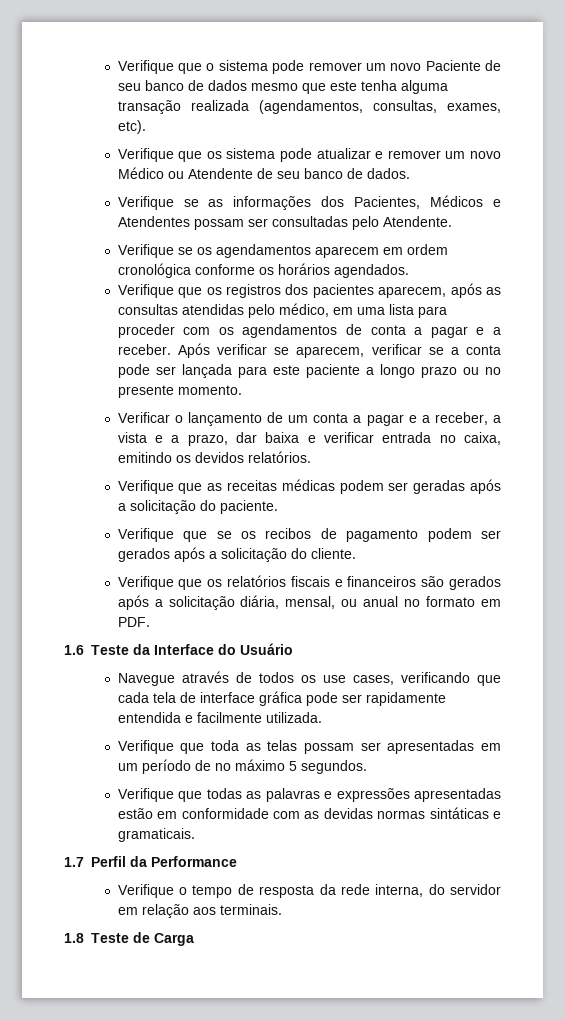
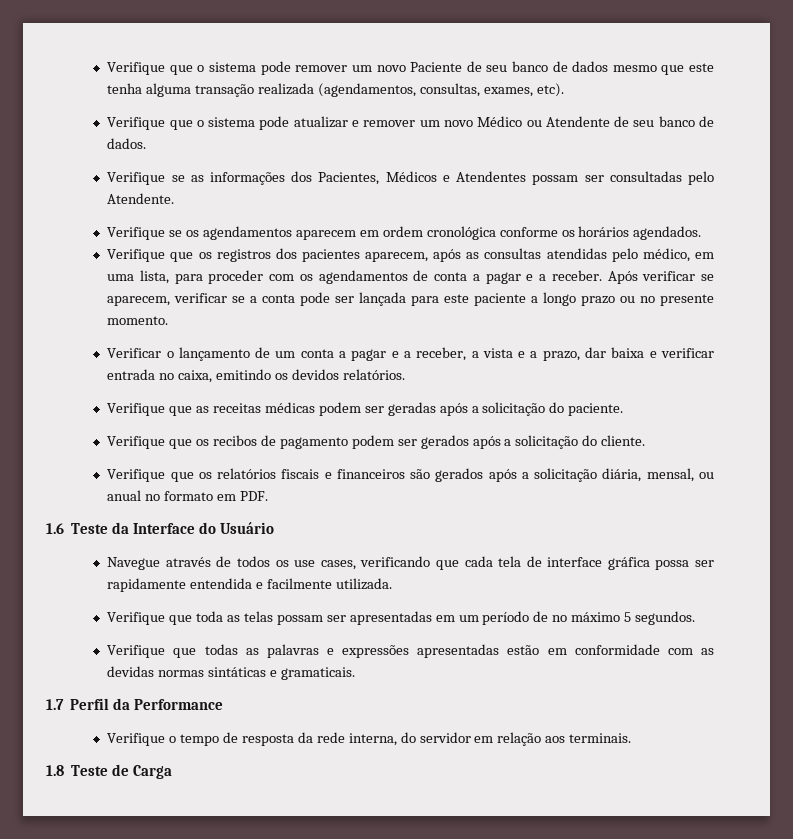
- Verifique que os sistema pode atualizar e remover um novo Médico ou Atendente de seu banco de dados.
+ Verifique que o sistema pode atualizar e remover um novo Médico ou Atendente de seu banco de dados.
- Verifique que os registros dos pacientes aparecem, após as consultas atendidas pelo médico, em uma lista para proceder com os agendamentos de conta a pagar e a receber.
+ Verifique que os registros dos pacientes aparecem, após as consultas atendidas pelo médico, em uma lista, para proceder com os agendamentos de conta a pagar e a receber.
- Verifique que se os recibos de pagamento podem ser gerados após a solicitação do cliente.
+ Verifique que os recibos de pagamento podem ser gerados após a solicitação do cliente.
- Navegue através de todos os use cases, verificando que cada tela de interface gráfica pode ser rapidamente entendida e facilmente utilizada.
+ Navegue através de todos os use cases, verificando que cada tela de interface gráfica possa ser rapidamente entendida e facilmente utilizada.

